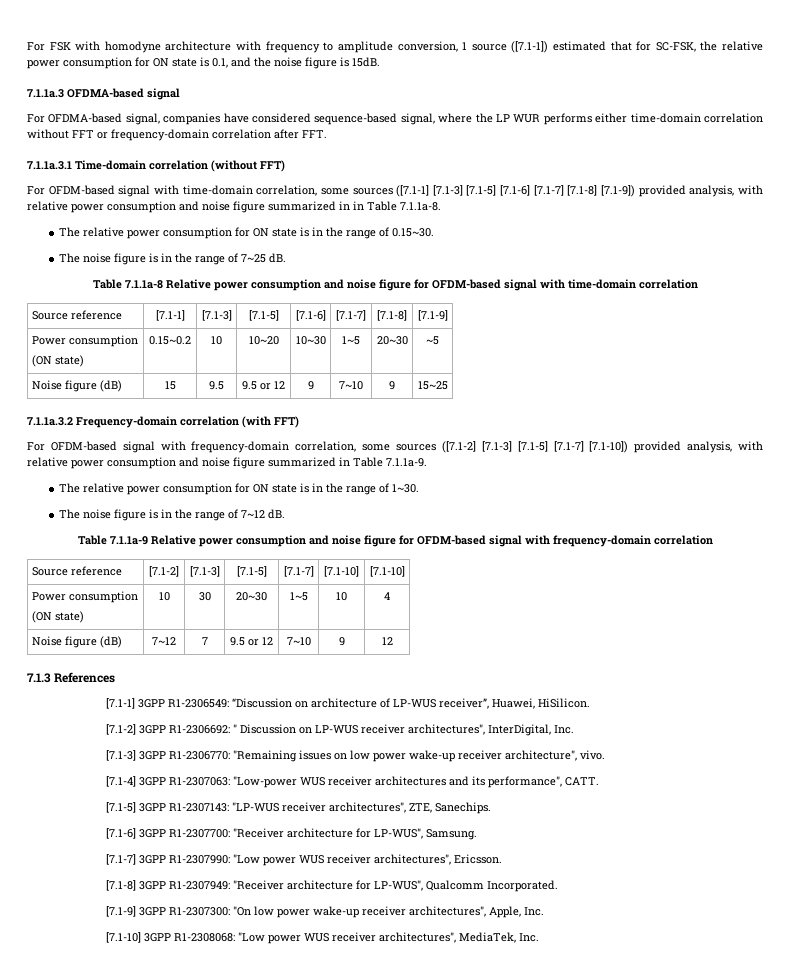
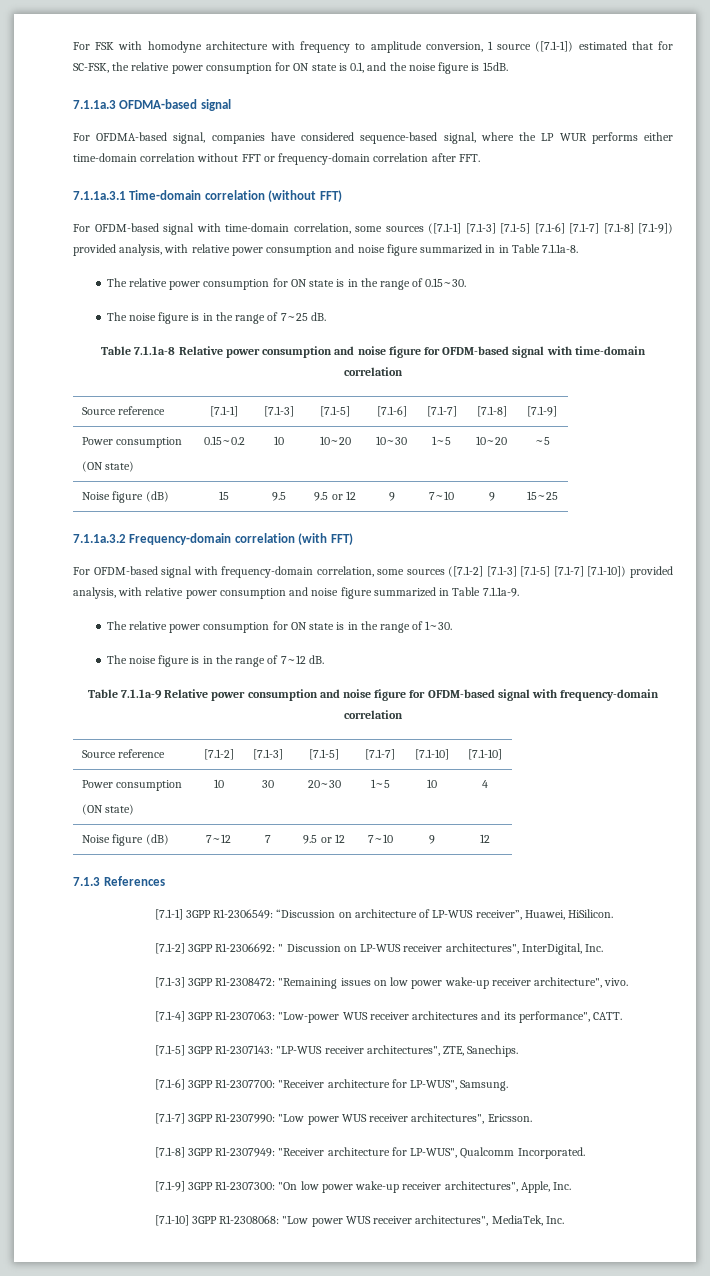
  Source reference | [7.1-1] | [7.1-3] | [7.1-5] | [7.1-6] | [7.1-7] | [7.1-8] | [7.1-9]
  Power consumption
- (ON state) | 0.15~0.2 | 10 | 10~20 | 10~30 | 1~5 | 20~30 | ~5
+ (ON state) | 0.15~0.2 | 10 | 10~20 | 10~30 | 1~5 | 10~20 | ~5
- [7.1-3] 3GPP R1-2306770: "Remaining issues on low power wake-up receiver architecture", vivo.
+ [7.1-3] 3GPP R1-2308472: "Remaining issues on low power wake-up receiver architecture", vivo.

